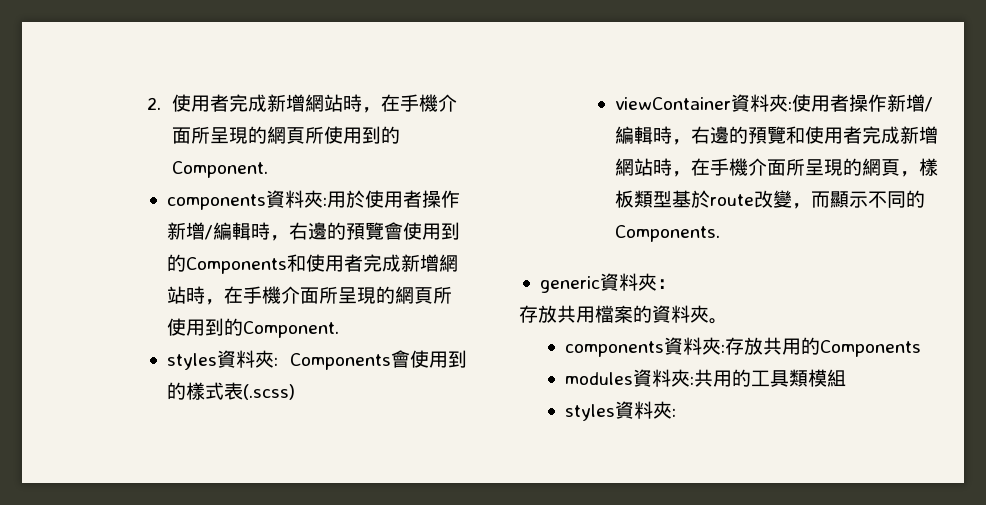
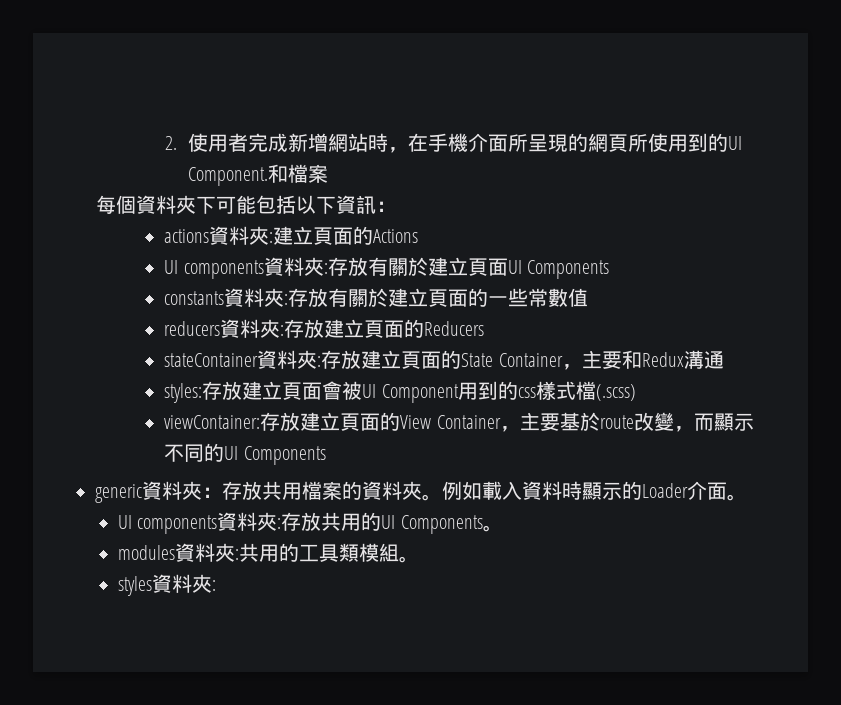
- 2.使用者完成新增網站時，在手機介面所呈現的網頁所使用到的Component.
- components資料夾:用於使用者操作新增/編輯時，右邊的預覽會使用到的Components和使用者完成新增網站時，在手機介面所呈現的網頁所使用到的Component.
- styles資料夾: Components會使用到的樣式表(.scss)
- viewContainer資料夾:使用者操作新增/編輯時，右邊的預覽和使用者完成新增網站時，在手機介面所呈現的網頁，樣板類型基於route改變，而顯示不同的Components.
+ 2.使用者完成新增網站時，在手機介面所呈現的網頁所使用到的UI Component.和檔案
+ 每個資料夾下可能包括以下資訊：
+ actions資料夾:建立頁面的Actions
+ UI components資料夾:存放有關於建立頁面UI Components
+ constants資料夾:存放有關於建立頁面的一些常數值
+ reducers資料夾:存放建立頁面的Reducers
+ stateContainer資料夾:存放建立頁面的State Container，主要和Redux溝通
+ styles:存放建立頁面會被UI Component用到的css樣式檔(.scss)
+ viewContainer:存放建立頁面的View Container，主要基於route改變，而顯示不同的UI Components
- generic資料夾：
- 存放共用檔案的資料夾。
- components資料夾:存放共用的Components
+ generic資料夾：存放共用檔案的資料夾。例如載入資料時顯示的Loader介面。
+ UI components資料夾:存放共用的UI Components。
- modules資料夾:共用的工具類模組
+ modules資料夾:共用的工具類模組。

